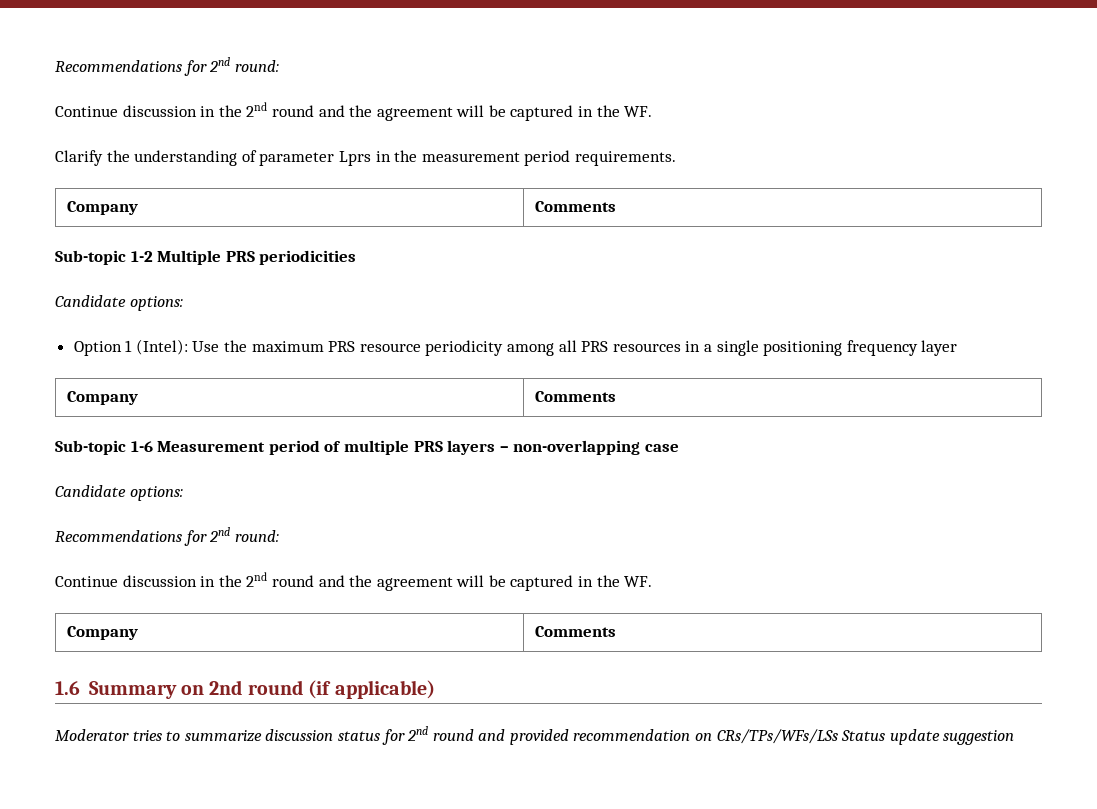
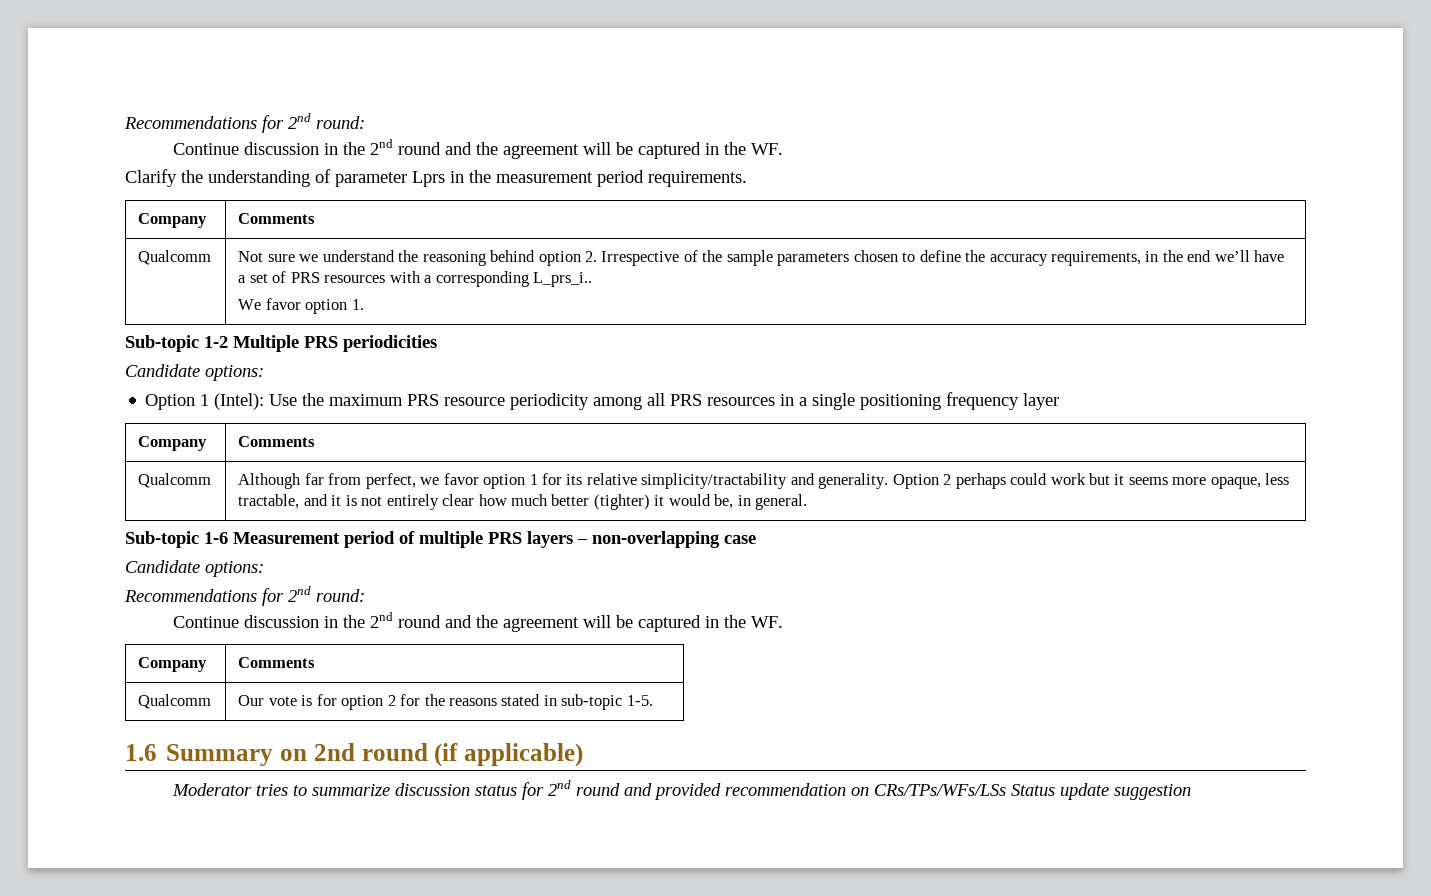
+ Qualcomm | Not sure we understand the reasoning behind option 2. Irrespective of the sample parameters chosen to define the accuracy requirements, in the end we’ll have a set of PRS resources with a corresponding L_prs_i..
+ We favor option 1.
+ Qualcomm | Although far from perfect, we favor option 1 for its relative simplicity/tractability and generality. Option 2 perhaps could work but it seems more opaque, less tractable, and it is not entirely clear how much better (tighter) it would be, in general.
+ Qualcomm | Our vote is for option 2 for the reasons stated in sub-topic 1-5.

